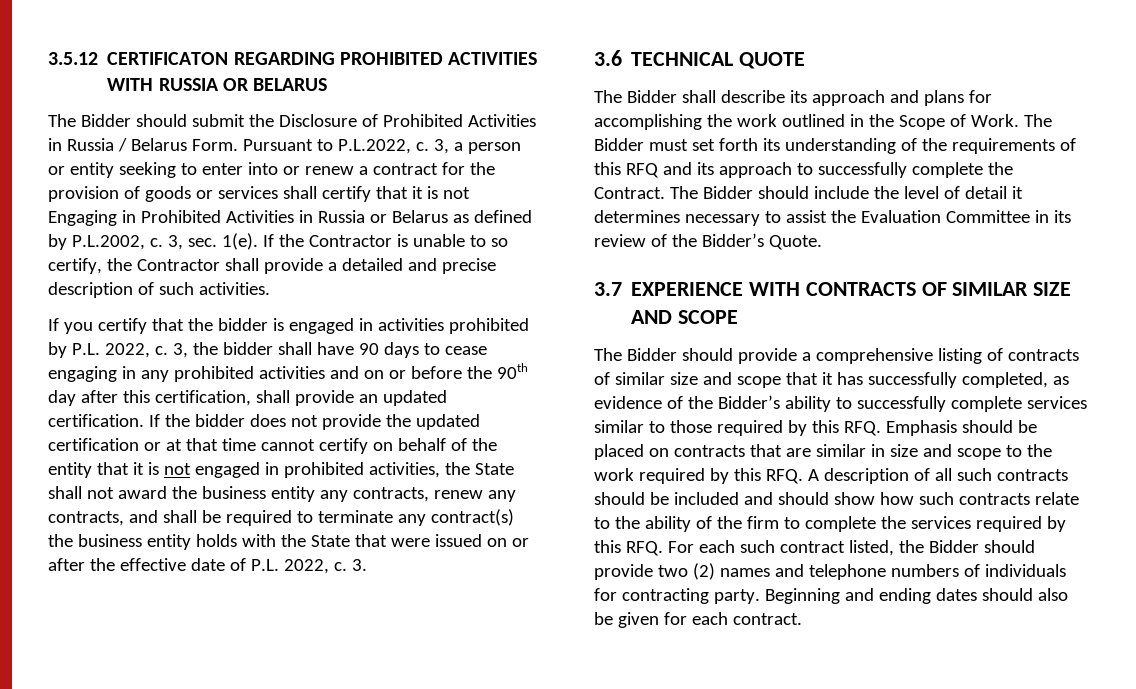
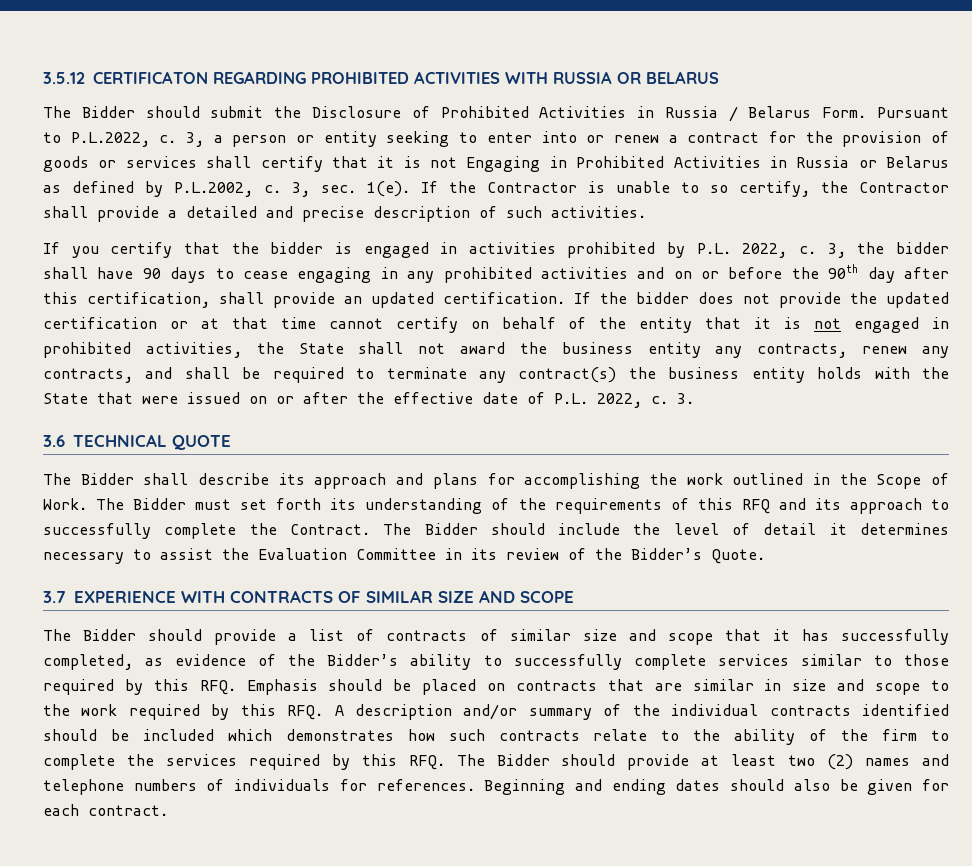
- The Bidder should provide a comprehensive listing of contracts of similar size and scope that it has successfully completed, as evidence of the Bidder’s ability to successfully complete services similar to those required by this RFQ. Emphasis should be placed on contracts that are similar in size and scope to the work required by this RFQ. A description of all such contracts should be included and should show how such contracts relate to the ability of the firm to complete the services required by this RFQ. For each such contract listed, the Bidder should provide two (2) names and telephone numbers of individuals for contracting party.
+ The Bidder should provide a list of contracts of similar size and scope that it has successfully completed, as evidence of the Bidder’s ability to successfully complete services similar to those required by this RFQ. Emphasis should be placed on contracts that are similar in size and scope to the work required by this RFQ. A description and/or summary of the individual contracts identified should be included which demonstrates how such contracts relate to the ability of the firm to complete the services required by this RFQ. The Bidder should provide at least two (2) names and telephone numbers of individuals for references.

